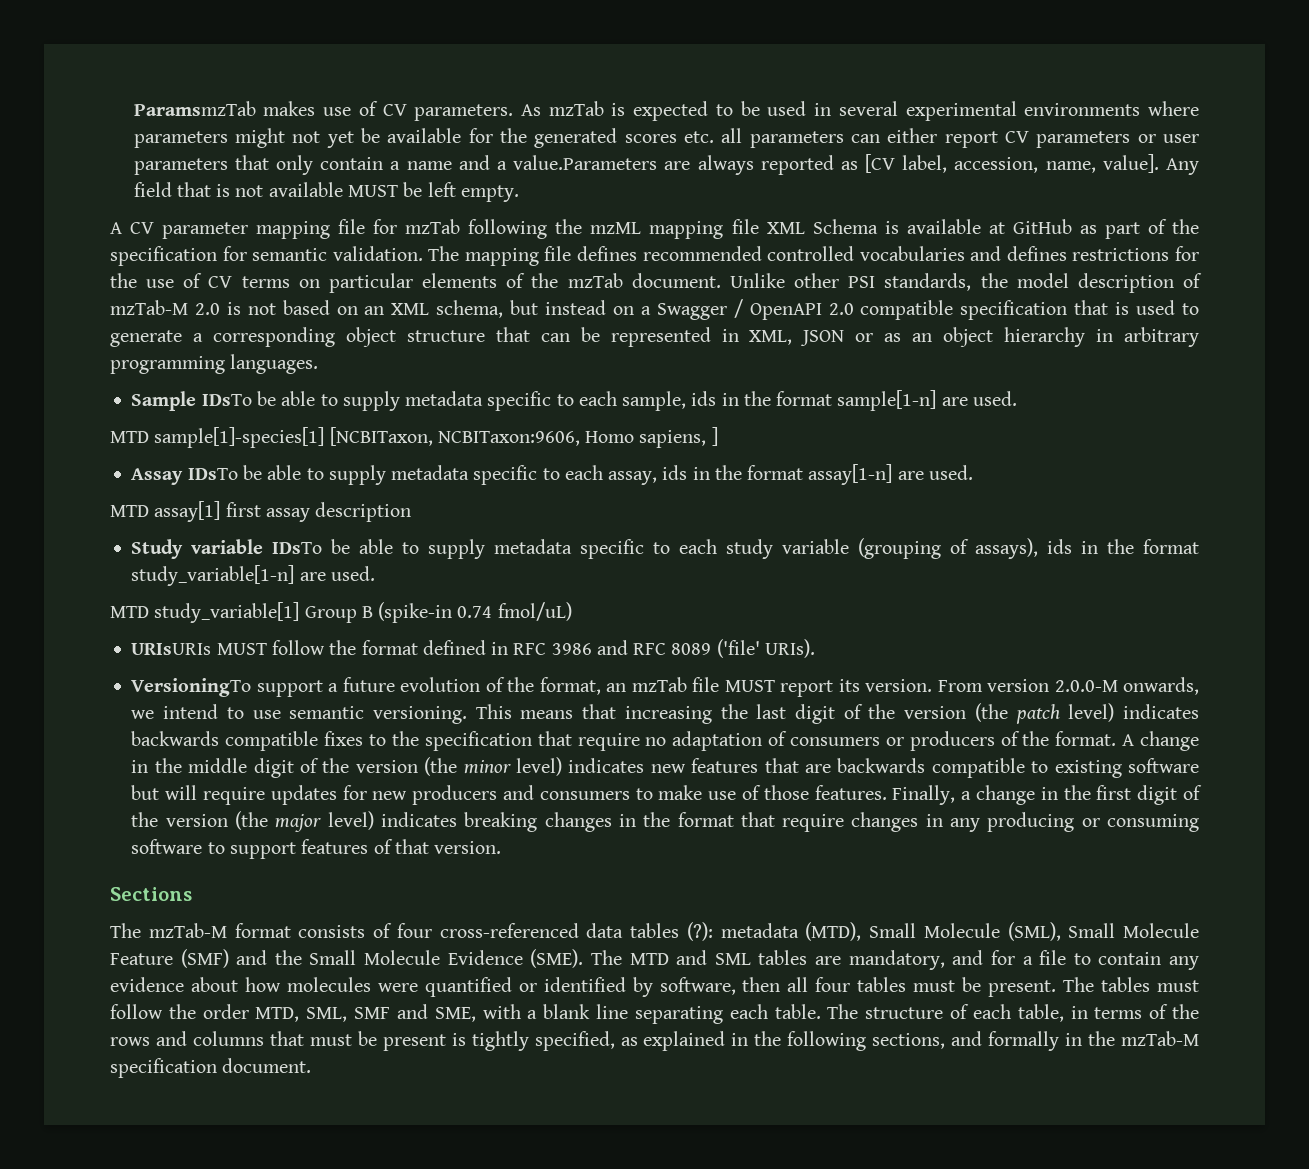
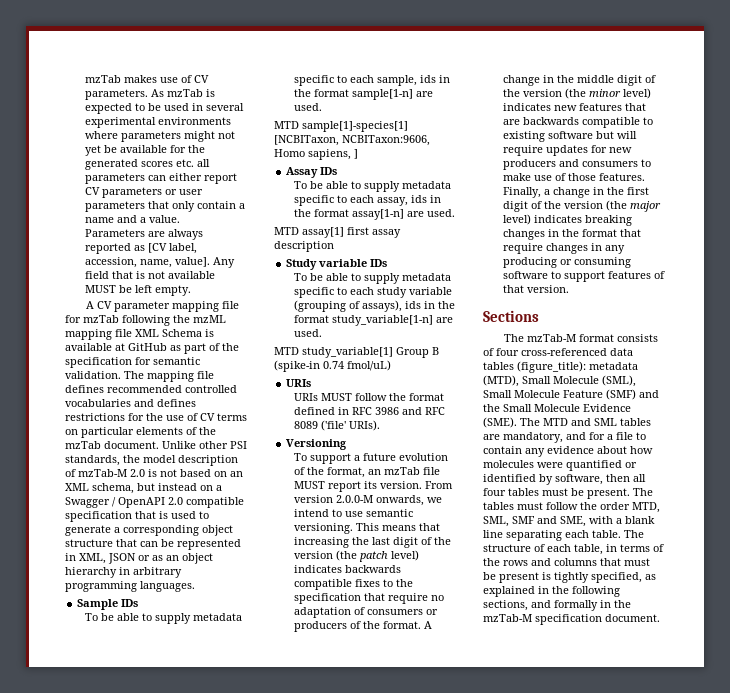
- ParamsmzTab makes use of CV parameters.
+ mzTab makes use of CV parameters.
- As mzTab is expected to be used in several experimental environments where parameters might not yet be available for the generated scores etc. all parameters can either report CV parameters or user parameters that only contain a name and a value.Parameters are always reported as [CV label, accession, name, value].
+ As mzTab is expected to be used in several experimental environments where parameters might not yet be available for the generated scores etc. all parameters can either report CV parameters or user parameters that only contain a name and a value.
+ Parameters are always reported as [CV label, accession, name, value].
- Sample IDsTo be able to supply metadata specific to each sample, ids in the format sample[1-n] are used.
+ Sample IDs
+ To be able to supply metadata specific to each sample, ids in the format sample[1-n] are used.
- Assay IDsTo be able to supply metadata specific to each assay, ids in the format assay[1-n] are used.
+ Assay IDs
+ To be able to supply metadata specific to each assay, ids in the format assay[1-n] are used.
- Study variable IDsTo be able to supply metadata specific to each study variable (grouping of assays), ids in the format study_variable[1-n] are used.
+ Study variable IDs
+ To be able to supply metadata specific to each study variable (grouping of assays), ids in the format study_variable[1-n] are used.
  MTD study_variable[1] Group B (spike-in 0.74 fmol/uL)
- URIsURIs MUST follow the format defined in RFC 3986 and RFC 8089 ('file' URIs).
+ URIs
+ URIs MUST follow the format defined in RFC 3986 and RFC 8089 ('file' URIs).
- VersioningTo support a future evolution of the format, an mzTab file MUST report its version.
+ Versioning
+ To support a future evolution of the format, an mzTab file MUST report its version.
- The mzTab-M format consists of four cross-referenced data tables (?): metadata (MTD), Small Molecule (SML), Small Molecule Feature (SMF) and the Small Molecule Evidence (SME).
+ The mzTab-M format consists of four cross-referenced data tables (figure_title): metadata (MTD), Small Molecule (SML), Small Molecule Feature (SMF) and the Small Molecule Evidence (SME).

